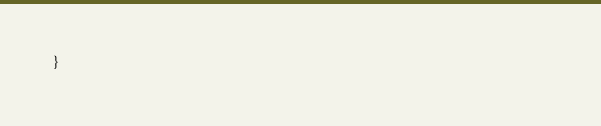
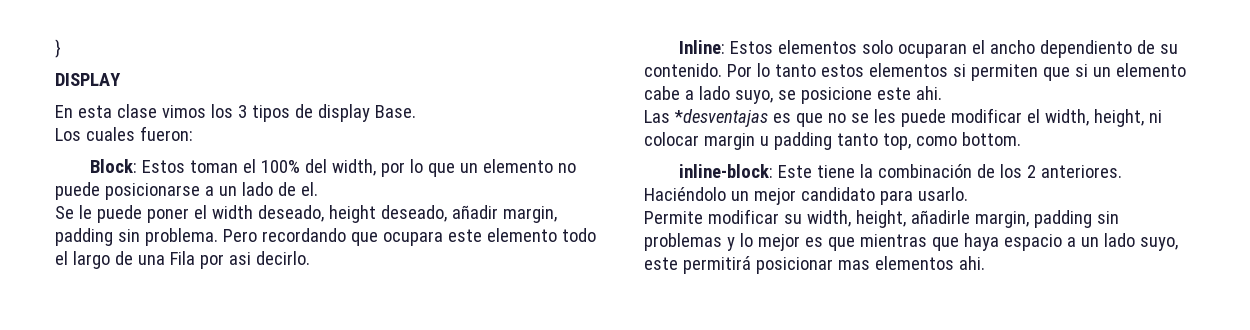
+ DISPLAY
+ En esta clase vimos los 3 tipos de display Base.
+ Los cuales fueron:
+ Block: Estos toman el 100% del width, por lo que un elemento no puede posicionarse a un lado de el.
+ Se le puede poner el width deseado, height deseado, añadir margin, padding sin problema. Pero recordando que ocupara este elemento todo el largo de una Fila por asi decirlo.
+ Inline: Estos elementos solo ocuparan el ancho dependiento de su contenido. Por lo tanto estos elementos si permiten que si un elemento cabe a lado suyo, se posicione este ahi.
+ Las *desventajas es que no se les puede modificar el width, height, ni colocar margin u padding tanto top, como bottom.
+ inline-block: Este tiene la combinación de los 2 anteriores. Haciéndolo un mejor candidato para usarlo.
+ Permite modificar su width, height, añadirle margin, padding sin problemas y lo mejor es que mientras que haya espacio a un lado suyo, este permitirá posicionar mas elementos ahi.

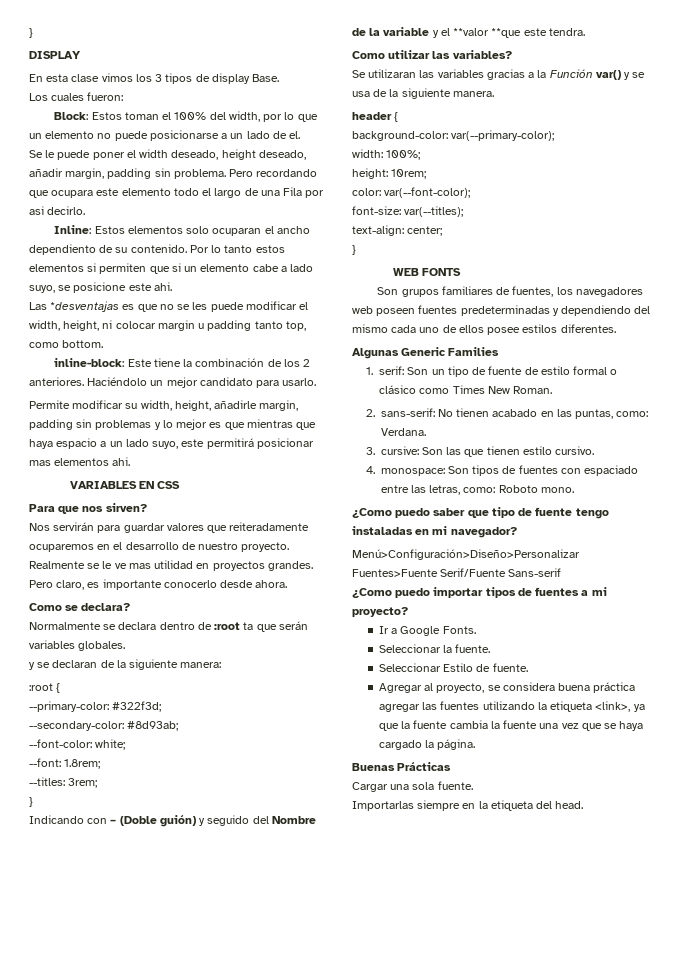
+ VARIABLES EN CSS
+ Para que nos sirven?
+ Nos servirán para guardar valores que reiteradamente ocuparemos en el desarrollo de nuestro proyecto. Realmente se le ve mas utilidad en proyectos grandes. Pero claro, es importante conocerlo desde ahora.
+ Como se declara?
+ Normalmente se declara dentro de :root ta que serán variables globales.
+ y se declaran de la siguiente manera:
+ :root {
+ --primary-color: #322f3d;
+ --secondary-color: #8d93ab;
+ --font-color: white;
+ --font: 1.8rem;
+ --titles: 3rem;
+ }
+ Indicando con – (Doble guión) y seguido del Nombre de la variable y el **valor **que este tendra.
+ Como utilizar las variables?
+ Se utilizaran las variables gracias a la Función var() y se usa de la siguiente manera.
+ header {
+ background-color: var(--primary-color);
+ width: 100%;
+ height: 10rem;
+ color: var(--font-color);
+ font-size: var(--titles);
+ text-align: center;
+ }
+ WEB FONTS
+ Son grupos familiares de fuentes, los navegadores web poseen fuentes predeterminadas y dependiendo del mismo cada uno de ellos posee estilos diferentes.
+ Algunas Generic Families
+ 1. serif: Son un tipo de fuente de estilo formal o clásico como Times New Roman.
+ 2. sans-serif: No tienen acabado en las puntas, como: Verdana.
+ 3. cursive: Son las que tienen estilo cursivo.
+ 4. monospace: Son tipos de fuentes con espaciado entre las letras, como: Roboto mono.
+ ¿Como puedo saber que tipo de fuente tengo instaladas en mi navegador?
+ Menú>Configuración>Diseño>Personalizar Fuentes>Fuente Serif/Fuente Sans-serif
+ ¿Como puedo importar tipos de fuentes a mi proyecto?
+ Ir a Google Fonts.
+ Seleccionar la fuente.
+ Seleccionar Estilo de fuente.
+ Agregar al proyecto, se considera buena práctica agregar las fuentes utilizando la etiqueta <link>, ya que la fuente cambia la fuente una vez que se haya cargado la página.
+ Buenas Prácticas
+ Cargar una sola fuente.
+ Importarlas siempre en la etiqueta del head.

